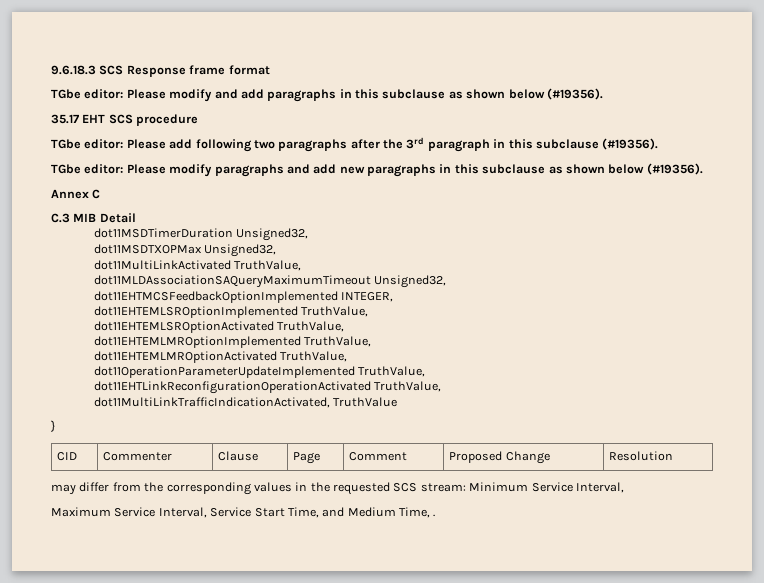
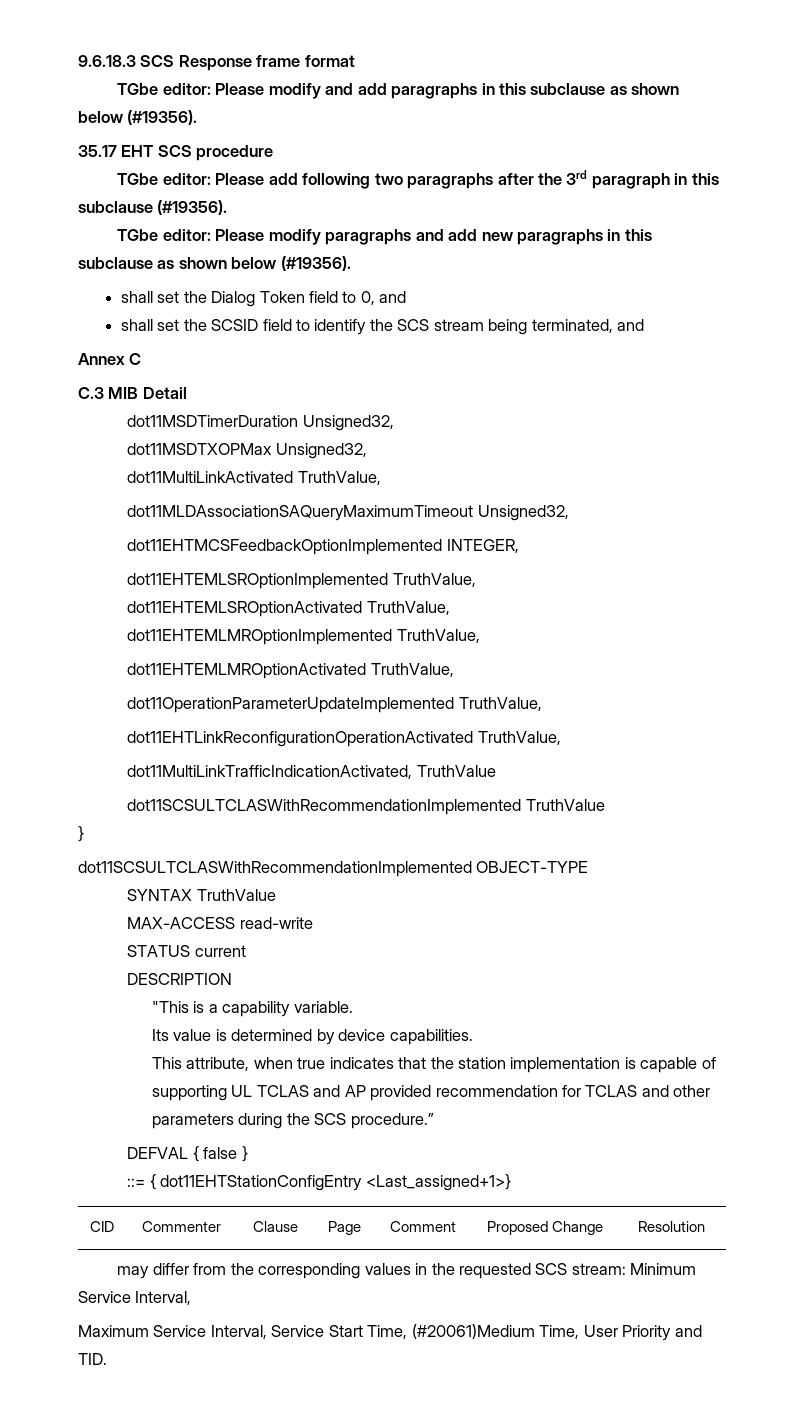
+ shall set the Dialog Token field to 0, and
+ shall set the SCSID field to identify the SCS stream being terminated, and
+ dot11SCSULTCLASWithRecommendationImplemented TruthValue
  }
+ dot11SCSULTCLASWithRecommendationImplemented OBJECT-TYPE
+ SYNTAX TruthValue
+ MAX-ACCESS read-write
+ STATUS current
+ DESCRIPTION
+ "This is a capability variable.
+ Its value is determined by device capabilities.
+ This attribute, when true indicates that the station implementation is capable of supporting UL TCLAS and AP provided recommendation for TCLAS and other parameters during the SCS procedure.”
+ DEFVAL { false }
+ ::= { dot11EHTStationConfigEntry <Last_assigned+1>}
- Maximum Service Interval, Service Start Time, and Medium Time, .
+ Maximum Service Interval, Service Start Time, (#20061)Medium Time, User Priority and TID.

